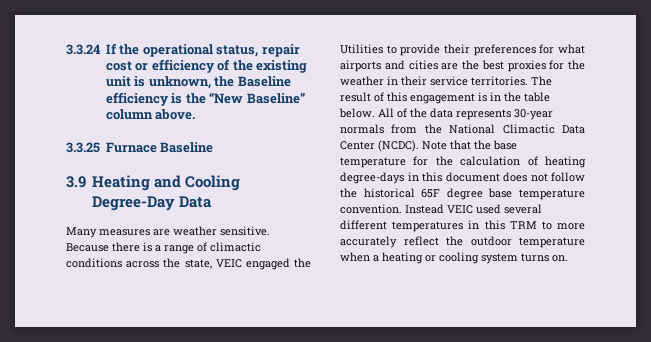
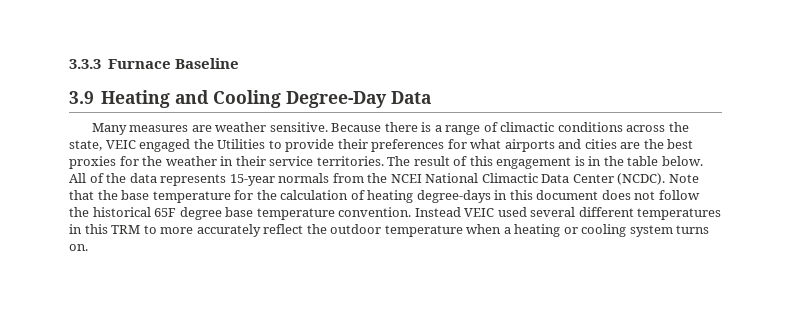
- 3.3.24 If the operational status, repair cost or efficiency of the existing unit is unknown, the Baseline efficiency is the “New Baseline” column above.
- 3.3.25 Furnace Baseline
+ 3.3.3 Furnace Baseline
- All of the data represents 30-year normals from the National Climactic Data Center (NCDC).
+ All of the data represents 15-year normals from the NCEI National Climactic Data Center (NCDC).

